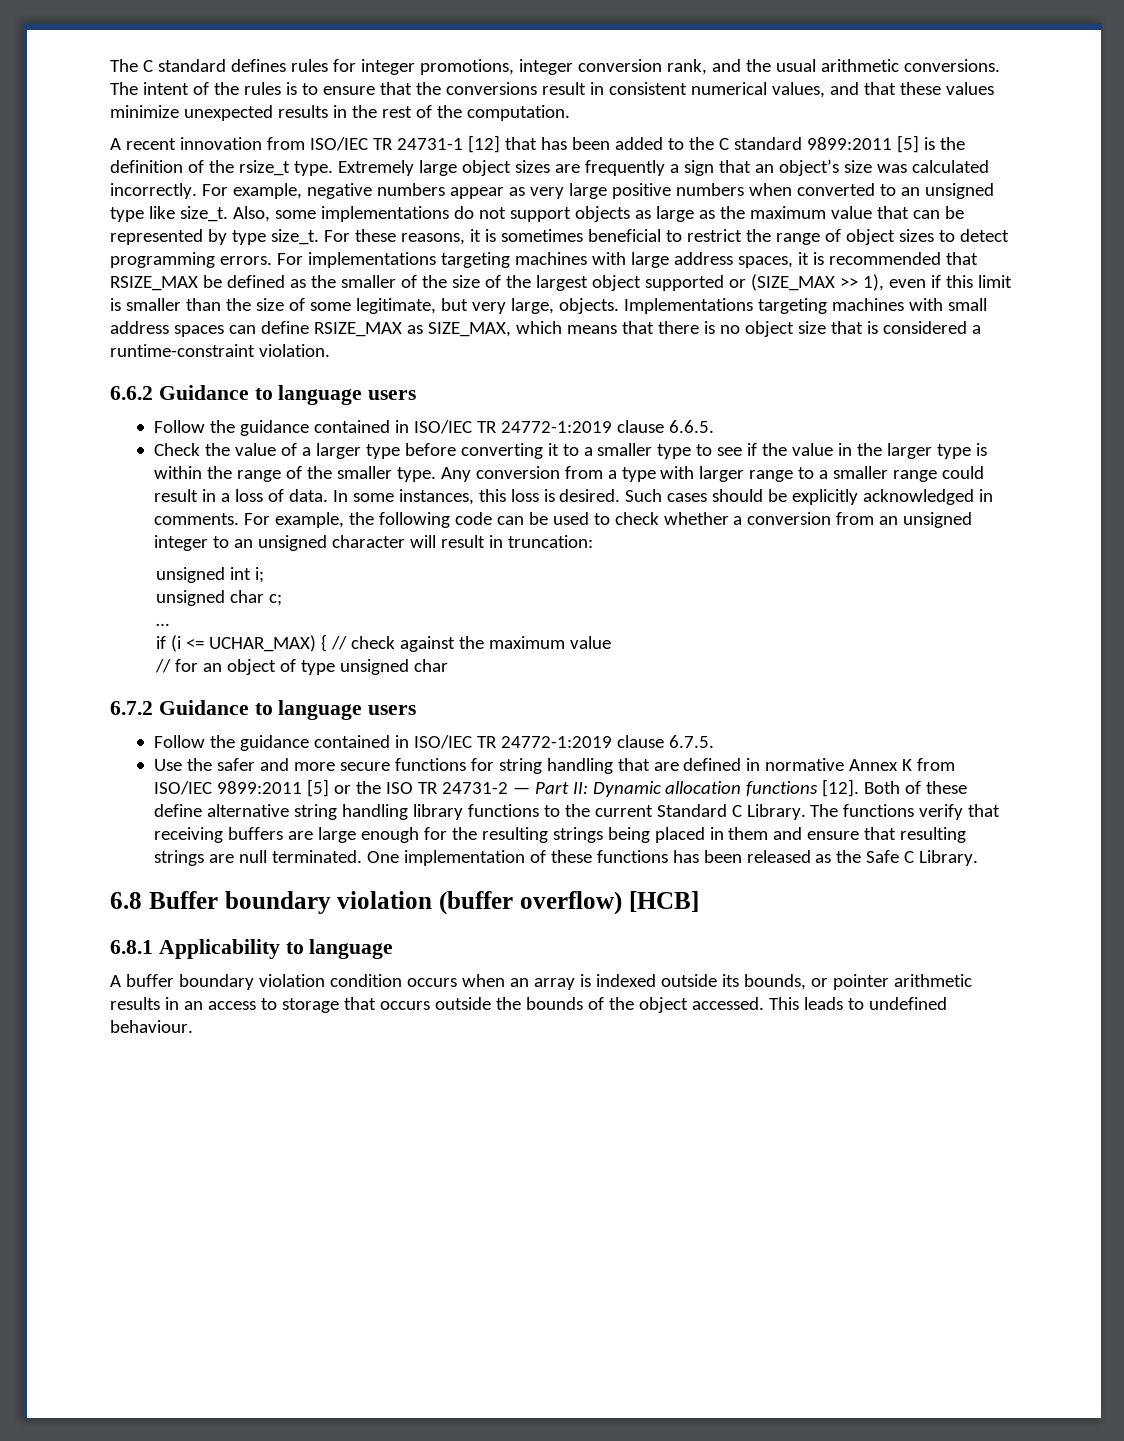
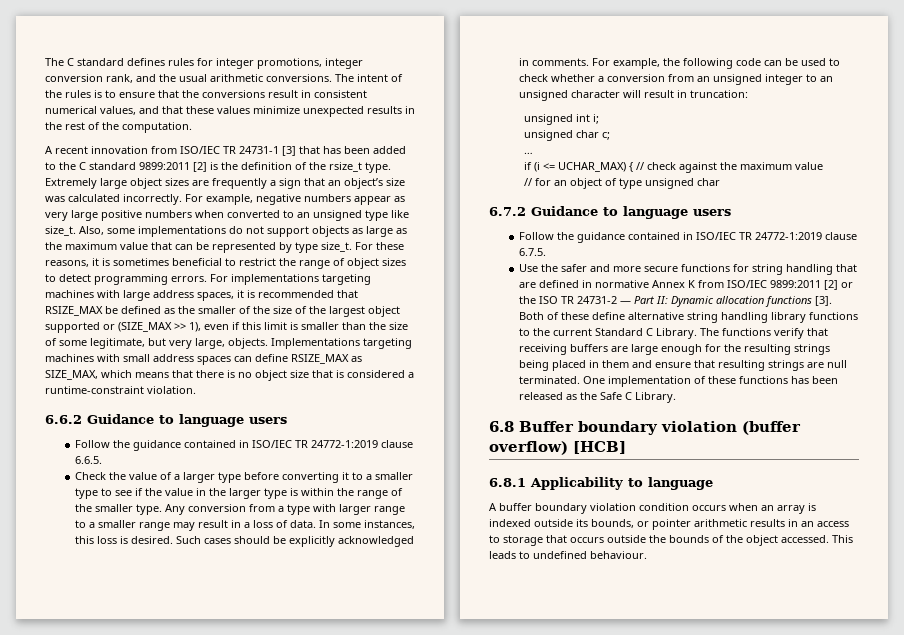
- A recent innovation from ISO/IEC TR 24731-1 [12] that has been added to the C standard 9899:2011 [5] is the definition of the rsize_t type.
+ A recent innovation from ISO/IEC TR 24731-1 [3] that has been added to the C standard 9899:2011 [2] is the definition of the rsize_t type.
- Any conversion from a type with larger range to a smaller range could result in a loss of data.
+ Any conversion from a type with larger range to a smaller range may result in a loss of data.
- Use the safer and more secure functions for string handling that are defined in normative Annex K from ISO/IEC 9899:2011 [5] or the ISO TR 24731-2 — Part II: Dynamic allocation functions [12].
+ Use the safer and more secure functions for string handling that are defined in normative Annex K from ISO/IEC 9899:2011 [2] or the ISO TR 24731-2 — Part II: Dynamic allocation functions [3].

